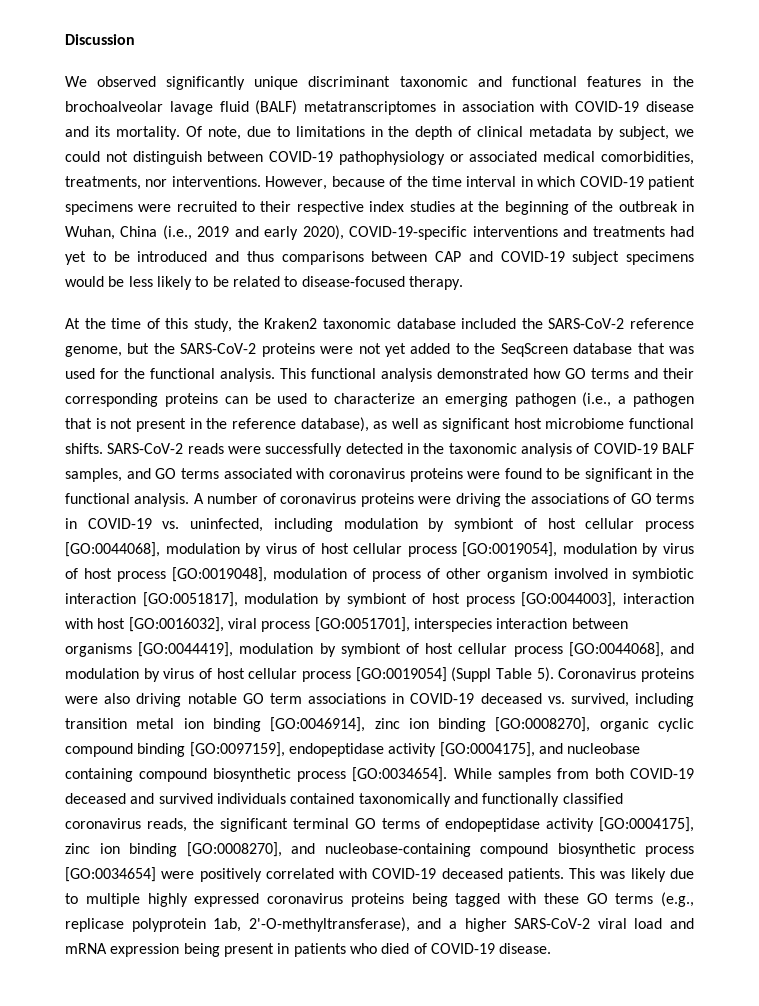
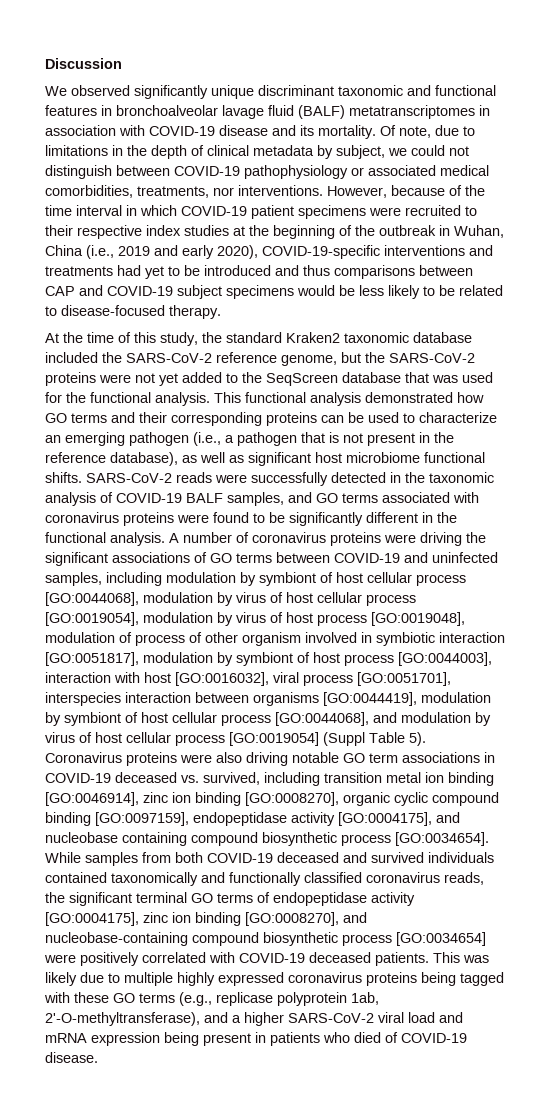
- We observed significantly unique discriminant taxonomic and functional features in the brochoalveolar lavage fluid (BALF) metatranscriptomes in association with COVID-19 disease and its mortality.
+ We observed significantly unique discriminant taxonomic and functional features in bronchoalveolar lavage fluid (BALF) metatranscriptomes in association with COVID-19 disease and its mortality.
- At the time of this study, the Kraken2 taxonomic database included the SARS-CoV-2 reference genome, but the SARS-CoV-2 proteins were not yet added to the SeqScreen database that was used for the functional analysis.
+ At the time of this study, the standard Kraken2 taxonomic database included the SARS-CoV-2 reference genome, but the SARS-CoV-2 proteins were not yet added to the SeqScreen database that was used for the functional analysis.
- SARS-CoV-2 reads were successfully detected in the taxonomic analysis of COVID-19 BALF samples, and GO terms associated with coronavirus proteins were found to be significant in the functional analysis.
+ SARS-CoV-2 reads were successfully detected in the taxonomic analysis of COVID-19 BALF samples, and GO terms associated with coronavirus proteins were found to be significantly different in the functional analysis.
- A number of coronavirus proteins were driving the associations of GO terms in COVID-19 vs. uninfected, including modulation by symbiont of host cellular process [GO:0044068], modulation by virus of host cellular process [GO:0019054], modulation by virus of host process [GO:0019048], modulation of process of other organism involved in symbiotic interaction [GO:0051817], modulation by symbiont of host process [GO:0044003], interaction with host [GO:0016032], viral process [GO:0051701], interspecies interaction between organisms [GO:0044419], modulation by symbiont of host cellular process [GO:0044068], and modulation by virus of host cellular process [GO:0019054] (Suppl Table 5).
+ A number of coronavirus proteins were driving the significant associations of GO terms between COVID-19 and uninfected samples, including modulation by symbiont of host cellular process [GO:0044068], modulation by virus of host cellular process [GO:0019054], modulation by virus of host process [GO:0019048], modulation of process of other organism involved in symbiotic interaction [GO:0051817], modulation by symbiont of host process [GO:0044003], interaction with host [GO:0016032], viral process [GO:0051701], interspecies interaction between organisms [GO:0044419], modulation by symbiont of host cellular process [GO:0044068], and modulation by virus of host cellular process [GO:0019054] (Suppl Table 5).

